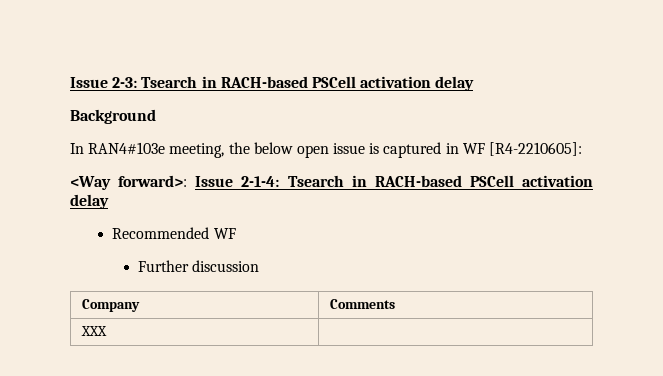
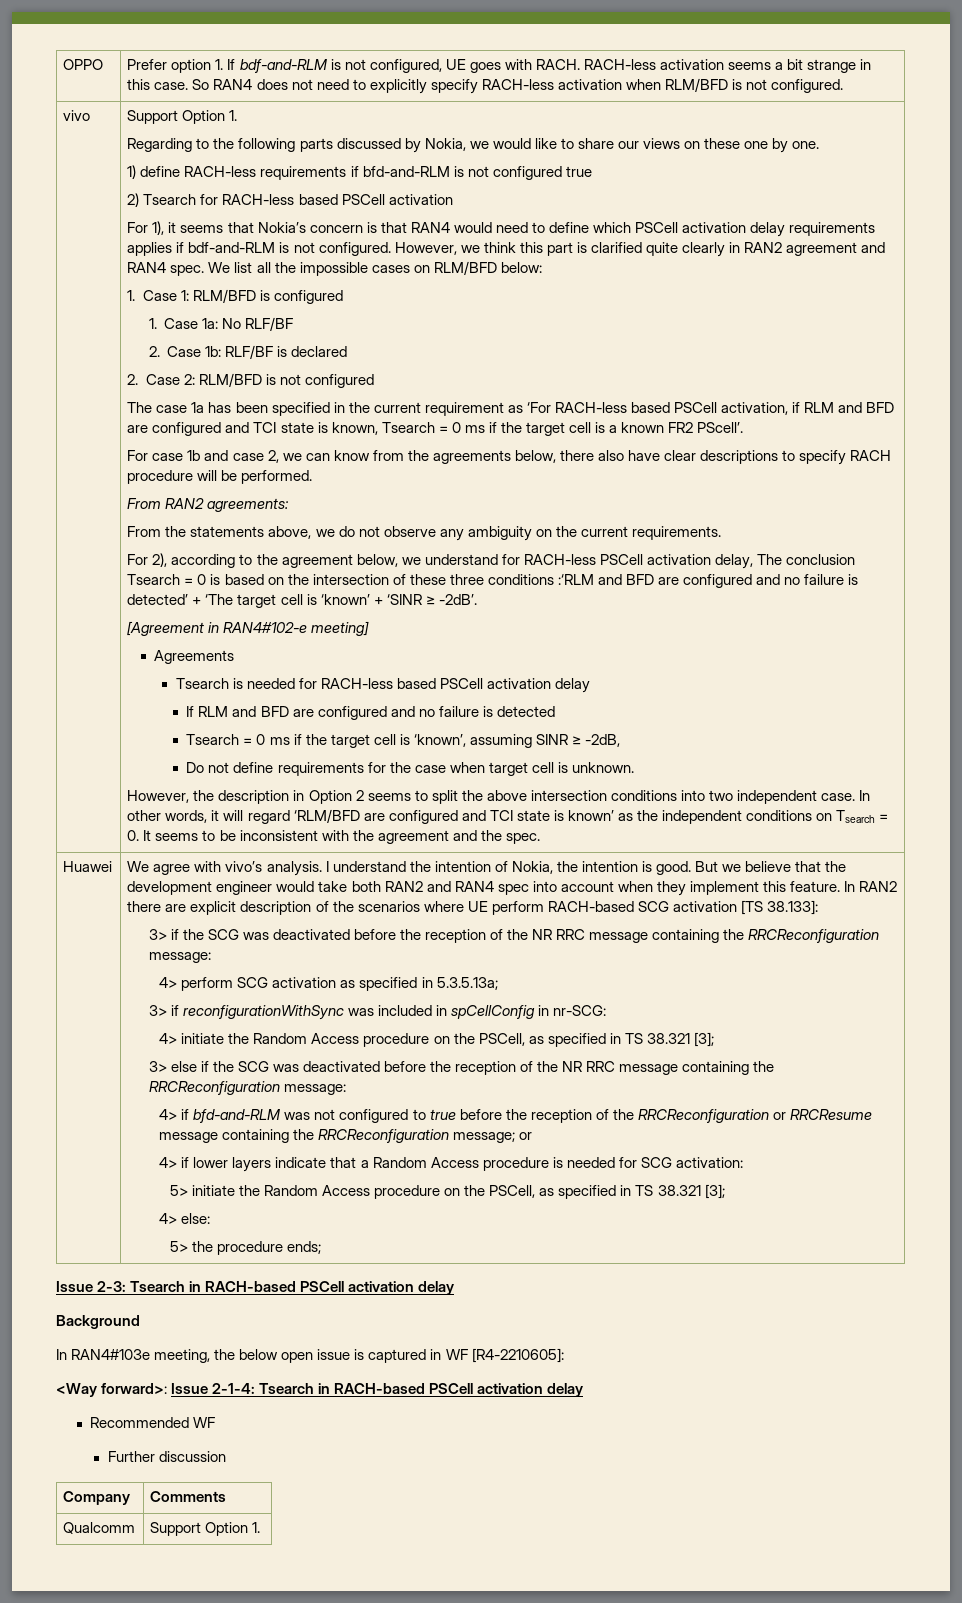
+ OPPO | Prefer option 1. If bdf-and-RLM is not configured, UE goes with RACH. RACH-less activation seems a bit strange in this case. So RAN4 does not need to explicitly specify RACH-less activation when RLM/BFD is not configured.
+ vivo | Support Option 1.
+ Regarding to the following parts discussed by Nokia, we would like to share our views on these one by one.
+ 1) define RACH-less requirements if bfd-and-RLM is not configured true
+ 2) Tsearch for RACH-less based PSCell activation
+ For 1), it seems that Nokia’s concern is that RAN4 would need to define which PSCell activation delay requirements applies if bdf-and-RLM is not configured. However, we think this part is clarified quite clearly in RAN2 agreement and RAN4 spec. We list all the impossible cases on RLM/BFD below:
+ 1. Case 1: RLM/BFD is configured
+ 1. Case 1a: No RLF/BF
+ 2. Case 1b: RLF/BF is declared
+ 2. Case 2: RLM/BFD is not configured
+ The case 1a has been specified in the current requirement as ‘For RACH-less based PSCell activation, if RLM and BFD are configured and TCI state is known, Tsearch = 0 ms if the target cell is a known FR2 PScell’.
+ For case 1b and case 2, we can know from the agreements below, there also have clear descriptions to specify RACH procedure will be performed.
+ From RAN2 agreements:
+ From the statements above, we do not observe any ambiguity on the current requirements.
+ For 2), according to the agreement below, we understand for RACH-less PSCell activation delay, The conclusion Tsearch = 0 is based on the intersection of these three conditions :‘RLM and BFD are configured and no failure is detected’ + ‘The target cell is ‘known’ + ‘SINR ≥ -2dB’.
+ [Agreement in RAN4#102-e meeting]
+ Agreements
+ Tsearch is needed for RACH-less based PSCell activation delay
+ If RLM and BFD are configured and no failure is detected
+ Tsearch = 0 ms if the target cell is ‘known’, assuming SINR ≥ -2dB,
+ Do not define requirements for the case when target cell is unknown.
+ However, the description in Option 2 seems to split the above intersection conditions into two independent case. In other words, it will regard ‘RLM/BFD are configured and TCI state is known’ as the independent conditions on Tsearch = 0. It seems to be inconsistent with the agreement and the spec.
+ Huawei | We agree with vivo’s analysis. I understand the intention of Nokia, the intention is good. But we believe that the development engineer would take both RAN2 and RAN4 spec into account when they implement this feature. In RAN2 there are explicit description of the scenarios where UE perform RACH-based SCG activation [TS 38.133]:
+ 3> if the SCG was deactivated before the reception of the NR RRC message containing the RRCReconfiguration message:
+ 4> perform SCG activation as specified in 5.3.5.13a;
+ 3> if reconfigurationWithSync was included in spCellConfig in nr-SCG:
+ 4> initiate the Random Access procedure on the PSCell, as specified in TS 38.321 [3];
+ 3> else if the SCG was deactivated before the reception of the NR RRC message containing the RRCReconfiguration message:
+ 4> if bfd-and-RLM was not configured to true before the reception of the RRCReconfiguration or RRCResume message containing the RRCReconfiguration message; or
+ 4> if lower layers indicate that a Random Access procedure is needed for SCG activation:
+ 5> initiate the Random Access procedure on the PSCell, as specified in TS 38.321 [3];
+ 4> else:
+ 5> the procedure ends;
- XXX |
+ Qualcomm | Support Option 1.

